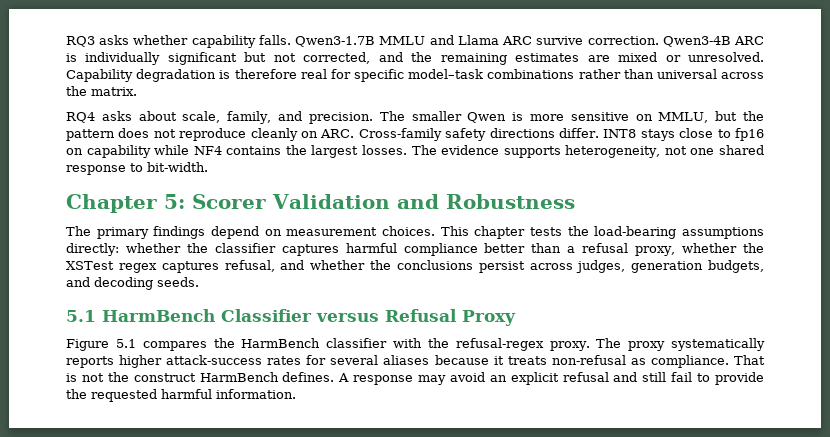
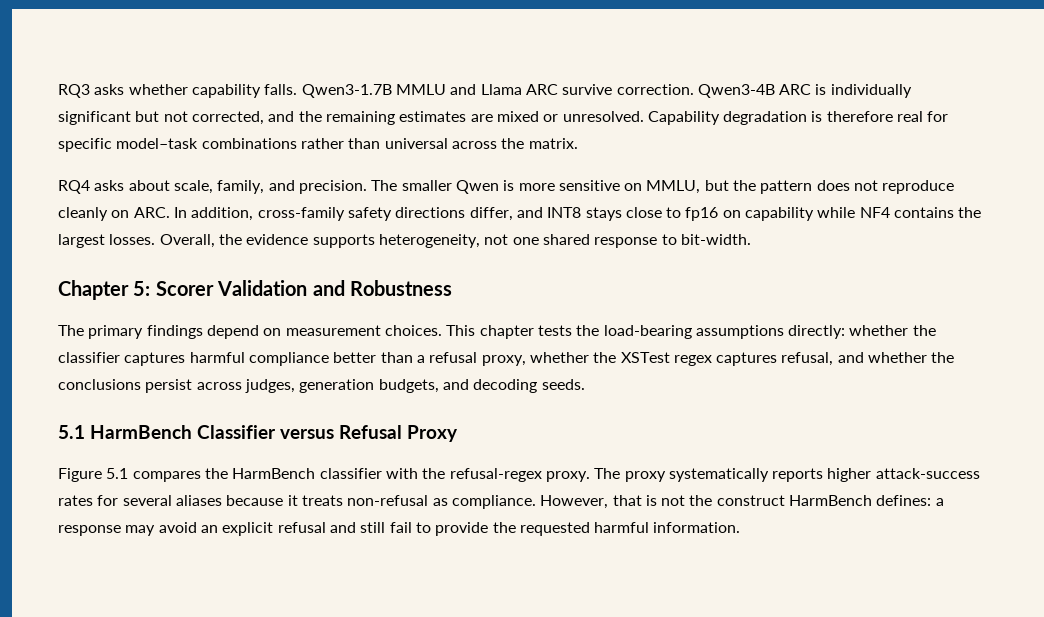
- The smaller Qwen is more sensitive on MMLU, but the pattern does not reproduce cleanly on ARC. Cross-family safety directions differ. INT8 stays close to fp16 on capability while NF4 contains the largest losses.
+ The smaller Qwen is more sensitive on MMLU, but the pattern does not reproduce cleanly on ARC. In addition, cross-family safety directions differ, and INT8 stays close to fp16 on capability while NF4 contains the largest losses.
- The evidence supports heterogeneity, not one shared response to bit-width.
+ Overall, the evidence supports heterogeneity, not one shared response to bit-width.
- That is not the construct HarmBench defines. A response may avoid an explicit refusal and still fail to provide the requested harmful information.
+ However, that is not the construct HarmBench defines: a response may avoid an explicit refusal and still fail to provide the requested harmful information.

